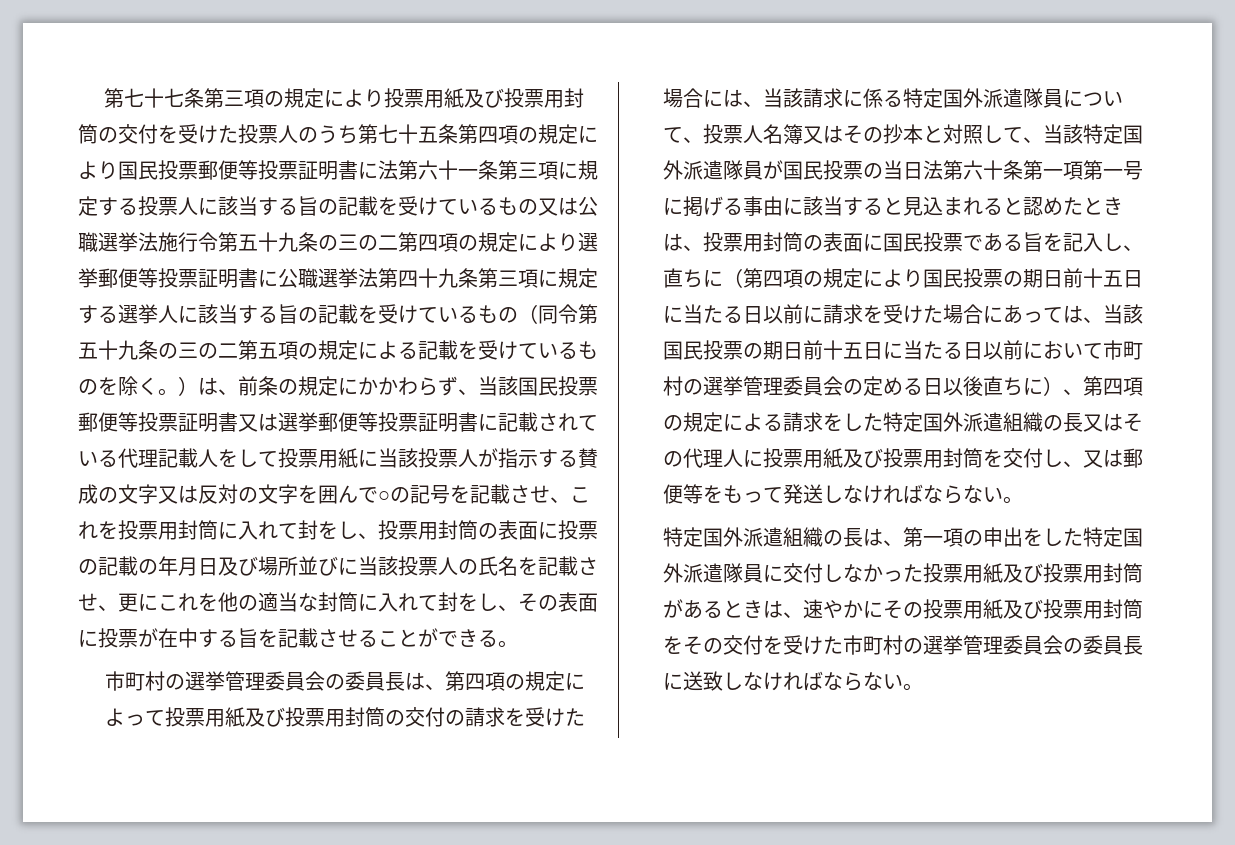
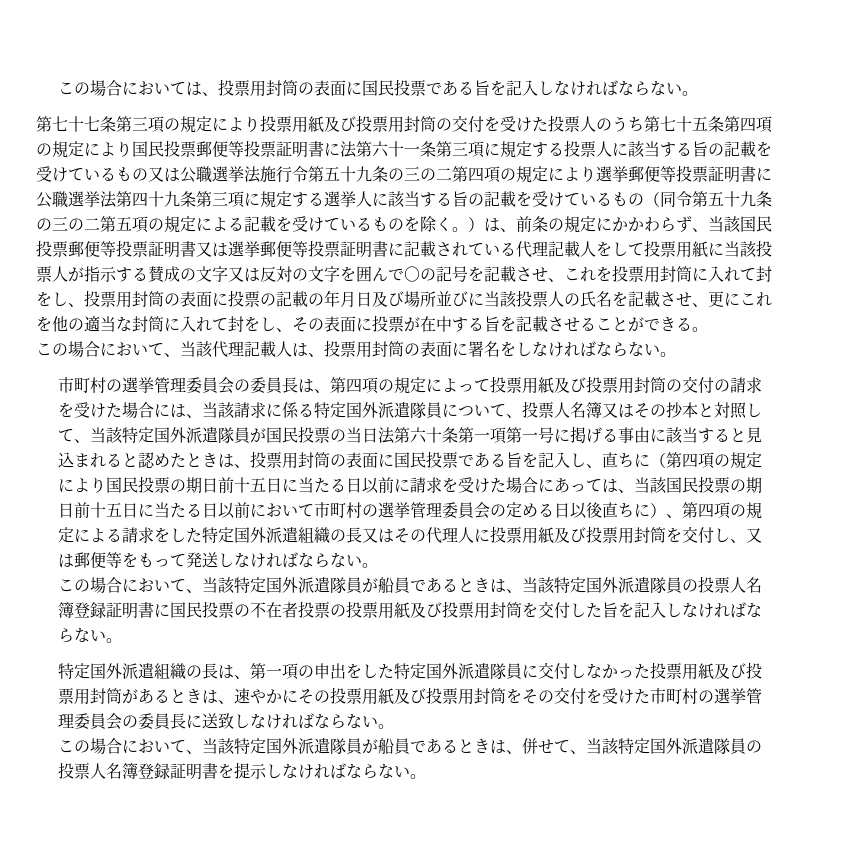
+ この場合においては、投票用封筒の表面に国民投票である旨を記入しなければならない。
+ この場合において、当該代理記載人は、投票用封筒の表面に署名をしなければならない。
+ この場合において、当該特定国外派遣隊員が船員であるときは、当該特定国外派遣隊員の投票人名簿登録証明書に国民投票の不在者投票の投票用紙及び投票用封筒を交付した旨を記入しなければならない。
+ この場合において、当該特定国外派遣隊員が船員であるときは、併せて、当該特定国外派遣隊員の投票人名簿登録証明書を提示しなければならない。

